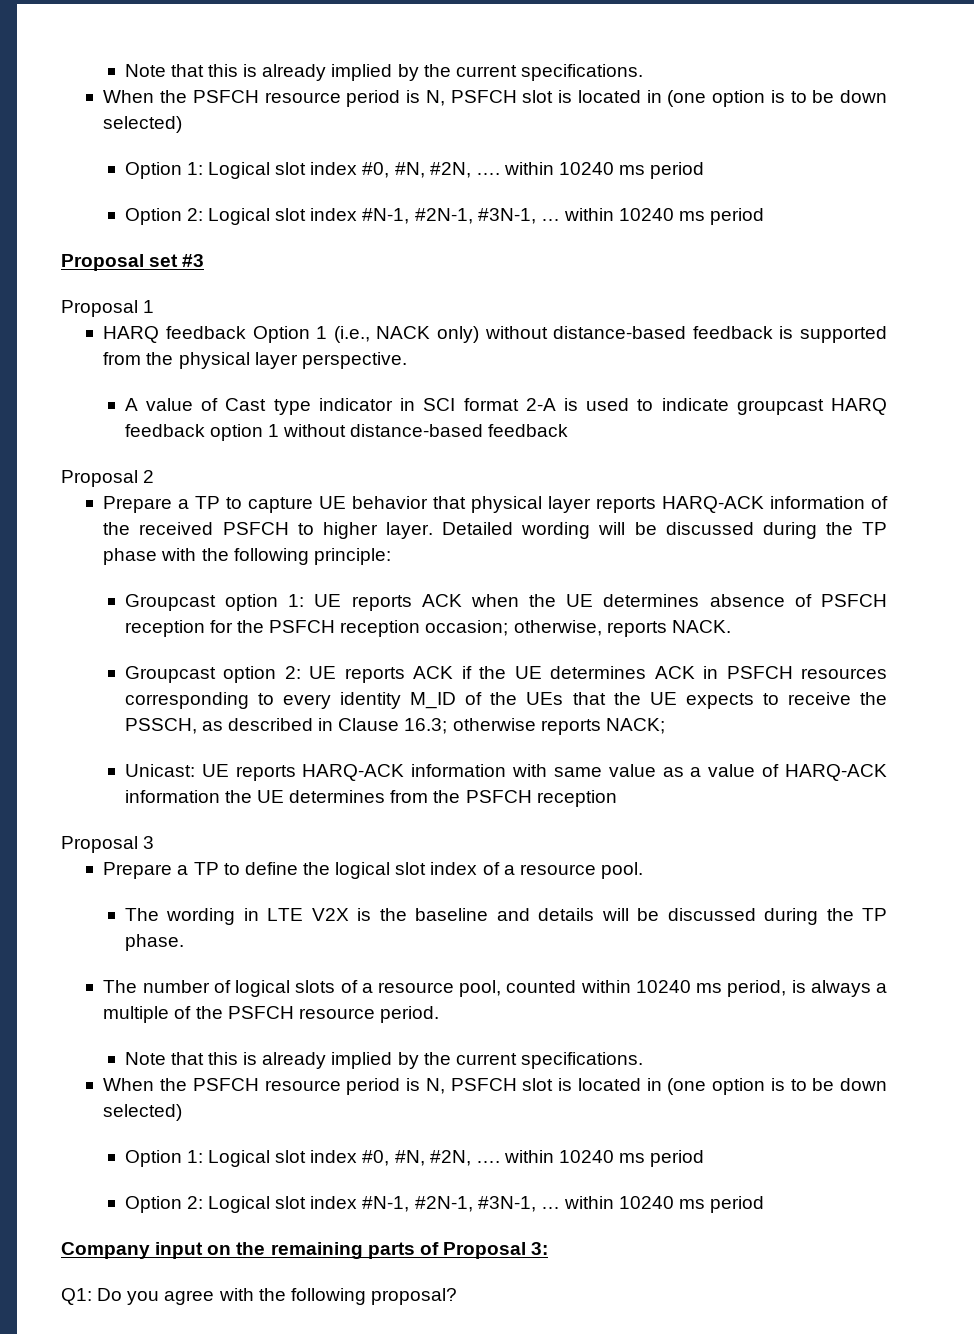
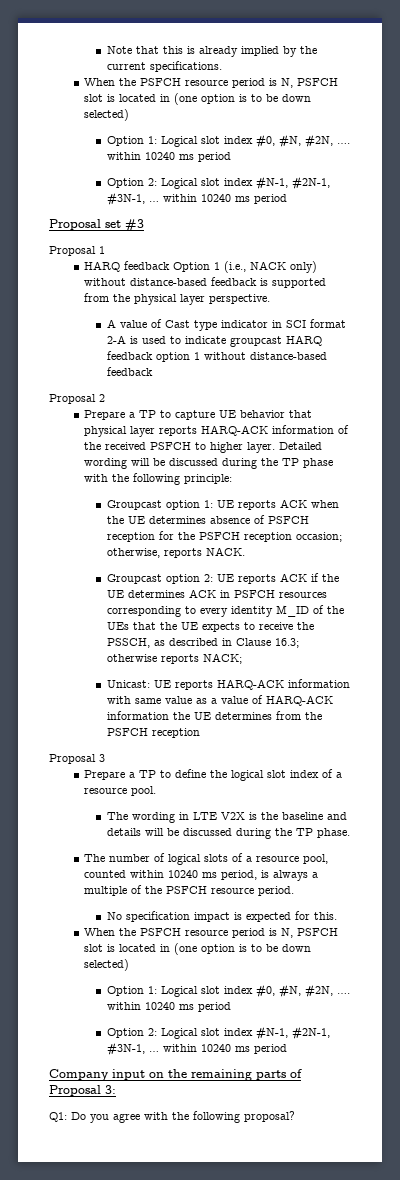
  The number of logical slots of a resource pool, counted within 10240 ms period, is always a multiple of the PSFCH resource period.
- Note that this is already implied by the current specifications.
+ No specification impact is expected for this.

